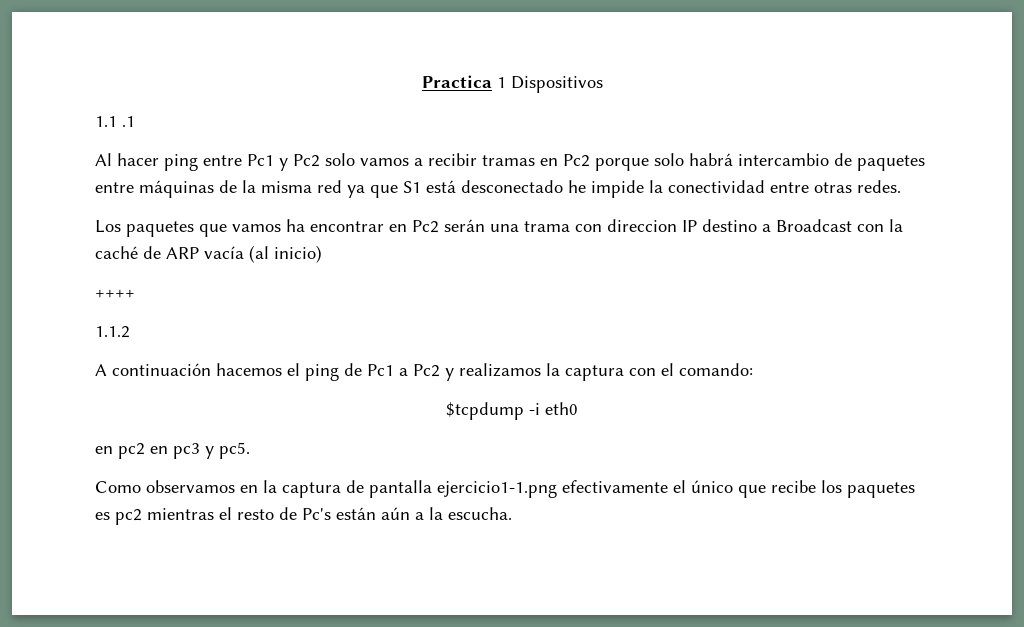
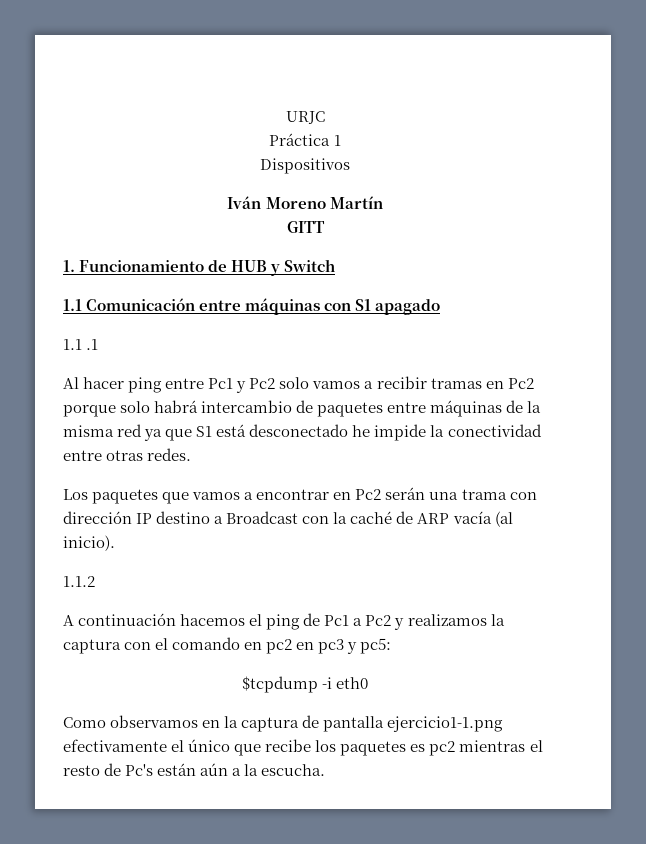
- Practica 1 Dispositivos
+ URJC
+ Práctica 1
+ Dispositivos
+ Iván Moreno Martín
+ GITT
+ 1. Funcionamiento de HUB y Switch
+ 1.1 Comunicación entre máquinas con S1 apagado
- Los paquetes que vamos ha encontrar en Pc2 serán una trama con direccion IP destino a Broadcast con la caché de ARP vacía (al inicio)
- ++++
+ Los paquetes que vamos a encontrar en Pc2 serán una trama con dirección IP destino a Broadcast con la caché de ARP vacía (al inicio).
- A continuación hacemos el ping de Pc1 a Pc2 y realizamos la captura con el comando:
+ A continuación hacemos el ping de Pc1 a Pc2 y realizamos la captura con el comando en pc2 en pc3 y pc5:
  $tcpdump -i eth0
- en pc2 en pc3 y pc5.

